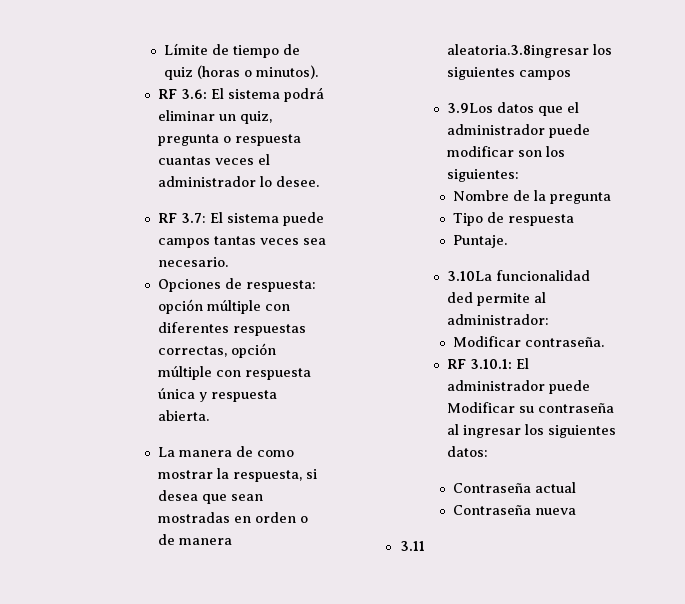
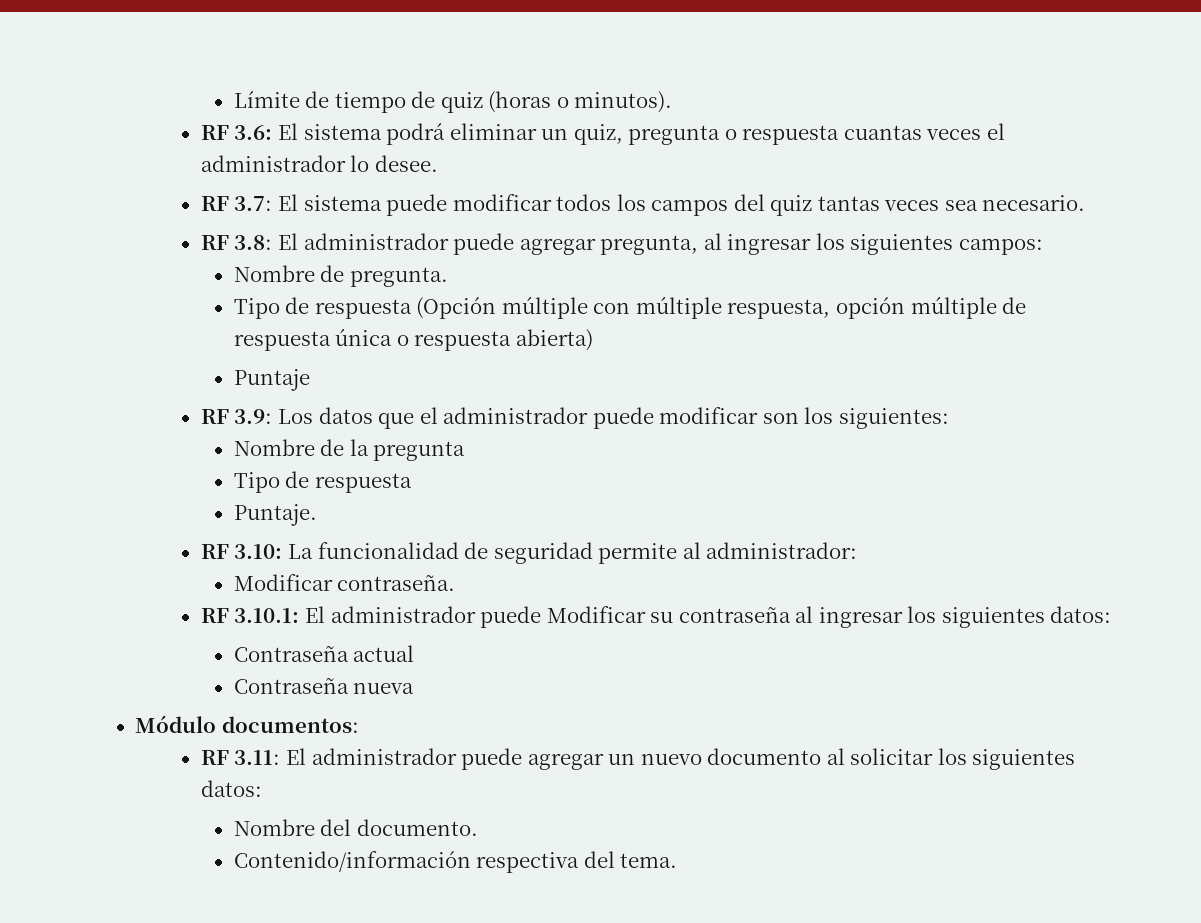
- RF 3.7: El sistema puede campos tantas veces sea necesario.
- Opciones de respuesta: opción múltiple con diferentes respuestas correctas, opción múltiple con respuesta única y respuesta abierta.
- La manera de como mostrar la respuesta, si desea que sean mostradas en orden o de manera aleatoria.3.8ingresar los siguientes campos
- 3.9Los datos que el administrador puede modificar son los siguientes:
+ RF 3.7: El sistema puede modificar todos los campos del quiz tantas veces sea necesario.
+ RF 3.8: El administrador puede agregar pregunta, al ingresar los siguientes campos:
+ Nombre de pregunta.
+ Tipo de respuesta (Opción múltiple con múltiple respuesta, opción múltiple de respuesta única o respuesta abierta)
+ Puntaje
+ RF 3.9: Los datos que el administrador puede modificar son los siguientes:
- 3.10La funcionalidad ded permite al administrador:
+ RF 3.10: La funcionalidad de seguridad permite al administrador:
- 3.11
+ Módulo documentos:
+ RF 3.11: El administrador puede agregar un nuevo documento al solicitar los siguientes datos:
+ Nombre del documento.
+ Contenido/información respectiva del tema.

